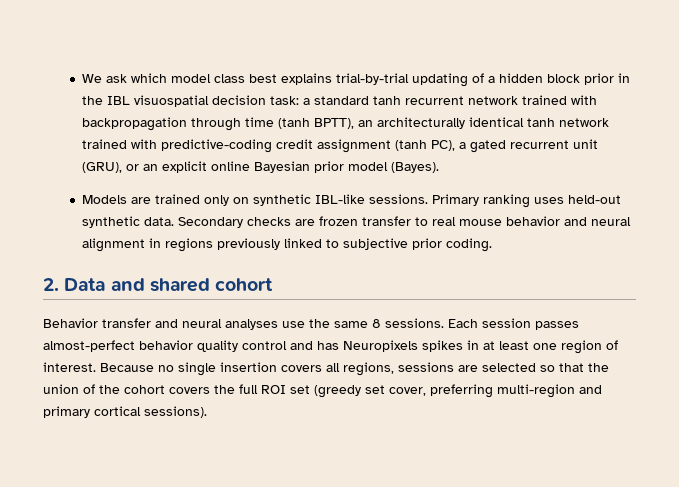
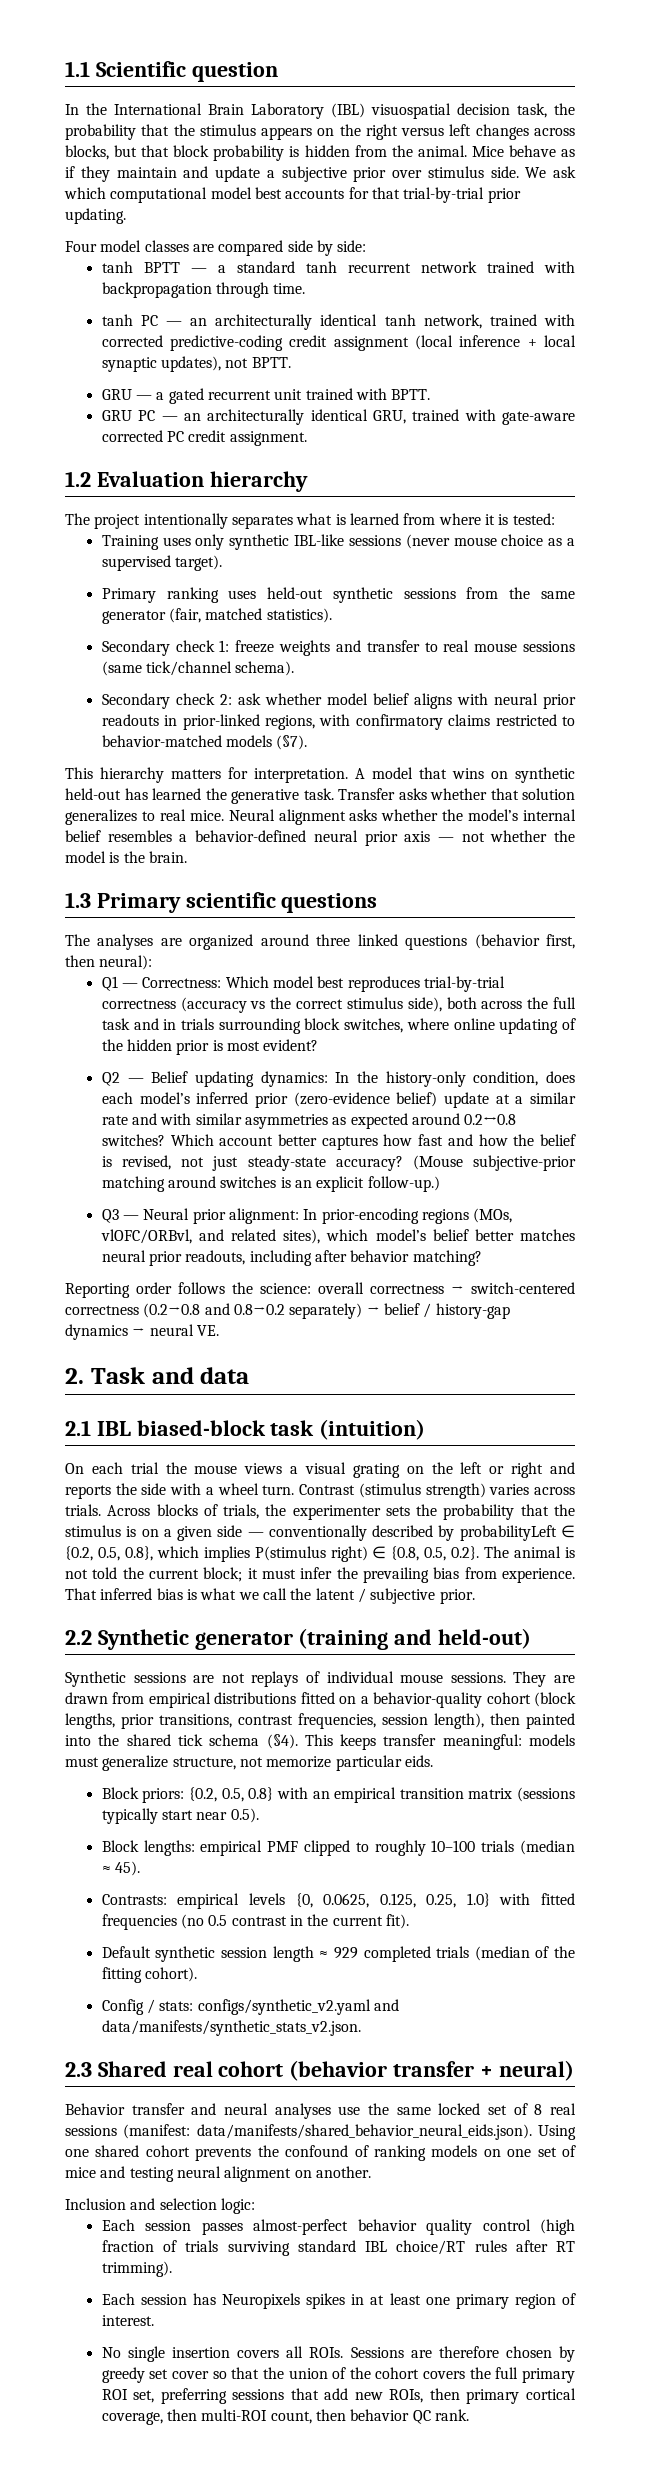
- We ask which model class best explains trial-by-trial updating of a hidden block prior in the IBL visuospatial decision task: a standard tanh recurrent network trained with backpropagation through time (tanh BPTT), an architecturally identical tanh network trained with predictive-coding credit assignment (tanh PC), a gated recurrent unit (GRU), or an explicit online Bayesian prior model (Bayes).
- Models are trained only on synthetic IBL-like sessions. Primary ranking uses held-out synthetic data. Secondary checks are frozen transfer to real mouse behavior and neural alignment in regions previously linked to subjective prior coding.
- 2. Data and shared cohort
+ 1.1 Scientific question
+ In the International Brain Laboratory (IBL) visuospatial decision task, the probability that the stimulus appears on the right versus left changes across blocks, but that block probability is hidden from the animal. Mice behave as if they maintain and update a subjective prior over stimulus side. We ask which computational model best accounts for that trial-by-trial prior updating.
+ Four model classes are compared side by side:
+ tanh BPTT — a standard tanh recurrent network trained with backpropagation through time.
+ tanh PC — an architecturally identical tanh network, trained with corrected predictive-coding credit assignment (local inference + local synaptic updates), not BPTT.
+ GRU — a gated recurrent unit trained with BPTT.
+ GRU PC — an architecturally identical GRU, trained with gate-aware corrected PC credit assignment.
+ 1.2 Evaluation hierarchy
+ The project intentionally separates what is learned from where it is tested:
+ Training uses only synthetic IBL-like sessions (never mouse choice as a supervised target).
+ Primary ranking uses held-out synthetic sessions from the same generator (fair, matched statistics).
+ Secondary check 1: freeze weights and transfer to real mouse sessions (same tick/channel schema).
+ Secondary check 2: ask whether model belief aligns with neural prior readouts in prior-linked regions, with confirmatory claims restricted to behavior-matched models (§7).
+ This hierarchy matters for interpretation. A model that wins on synthetic held-out has learned the generative task. Transfer asks whether that solution generalizes to real mice. Neural alignment asks whether the model’s internal belief resembles a behavior-defined neural prior axis — not whether the model is the brain.
+ 1.3 Primary scientific questions
+ The analyses are organized around three linked questions (behavior first, then neural):
+ Q1 — Correctness: Which model best reproduces trial-by-trial correctness (accuracy vs the correct stimulus side), both across the full task and in trials surrounding block switches, where online updating of the hidden prior is most evident?
+ Q2 — Belief updating dynamics: In the history-only condition, does each model’s inferred prior (zero-evidence belief) update at a similar rate and with similar asymmetries as expected around 0.2↔0.8 switches? Which account better captures how fast and how the belief is revised, not just steady-state accuracy? (Mouse subjective-prior matching around switches is an explicit follow-up.)
+ Q3 — Neural prior alignment: In prior-encoding regions (MOs, vlOFC/ORBvl, and related sites), which model’s belief better matches neural prior readouts, including after behavior matching?
+ Reporting order follows the science: overall correctness → switch-centered correctness (0.2→0.8 and 0.8→0.2 separately) → belief / history-gap dynamics → neural VE.
+ 2. Task and data
+ 2.1 IBL biased-block task (intuition)
+ On each trial the mouse views a visual grating on the left or right and reports the side with a wheel turn. Contrast (stimulus strength) varies across trials. Across blocks of trials, the experimenter sets the probability that the stimulus is on a given side — conventionally described by probabilityLeft ∈ {0.2, 0.5, 0.8}, which implies P(stimulus right) ∈ {0.8, 0.5, 0.2}. The animal is not told the current block; it must infer the prevailing bias from experience. That inferred bias is what we call the latent / subjective prior.
+ 2.2 Synthetic generator (training and held-out)
+ Synthetic sessions are not replays of individual mouse sessions. They are drawn from empirical distributions fitted on a behavior-quality cohort (block lengths, prior transitions, contrast frequencies, session length), then painted into the shared tick schema (§4). This keeps transfer meaningful: models must generalize structure, not memorize particular eids.
+ Block priors: {0.2, 0.5, 0.8} with an empirical transition matrix (sessions typically start near 0.5).
+ Block lengths: empirical PMF clipped to roughly 10–100 trials (median ≈ 45).
+ Contrasts: empirical levels {0, 0.0625, 0.125, 0.25, 1.0} with fitted frequencies (no 0.5 contrast in the current fit).
+ Default synthetic session length ≈ 929 completed trials (median of the fitting cohort).
+ Config / stats: configs/synthetic_v2.yaml and data/manifests/synthetic_stats_v2.json.
+ 2.3 Shared real cohort (behavior transfer + neural)
- Behavior transfer and neural analyses use the same 8 sessions. Each session passes almost-perfect behavior quality control and has Neuropixels spikes in at least one region of interest. Because no single insertion covers all regions, sessions are selected so that the union of the cohort covers the full ROI set (greedy set cover, preferring multi-region and primary cortical sessions).
+ Behavior transfer and neural analyses use the same locked set of 8 real sessions (manifest: data/manifests/shared_behavior_neural_eids.json). Using one shared cohort prevents the confound of ranking models on one set of mice and testing neural alignment on another.
+ Inclusion and selection logic:
+ Each session passes almost-perfect behavior quality control (high fraction of trials surviving standard IBL choice/RT rules after RT trimming).
+ Each session has Neuropixels spikes in at least one primary region of interest.
+ No single insertion covers all ROIs. Sessions are therefore chosen by greedy set cover so that the union of the cohort covers the full primary ROI set, preferring sessions that add new ROIs, then primary cortical coverage, then multi-ROI count, then behavior QC rank.

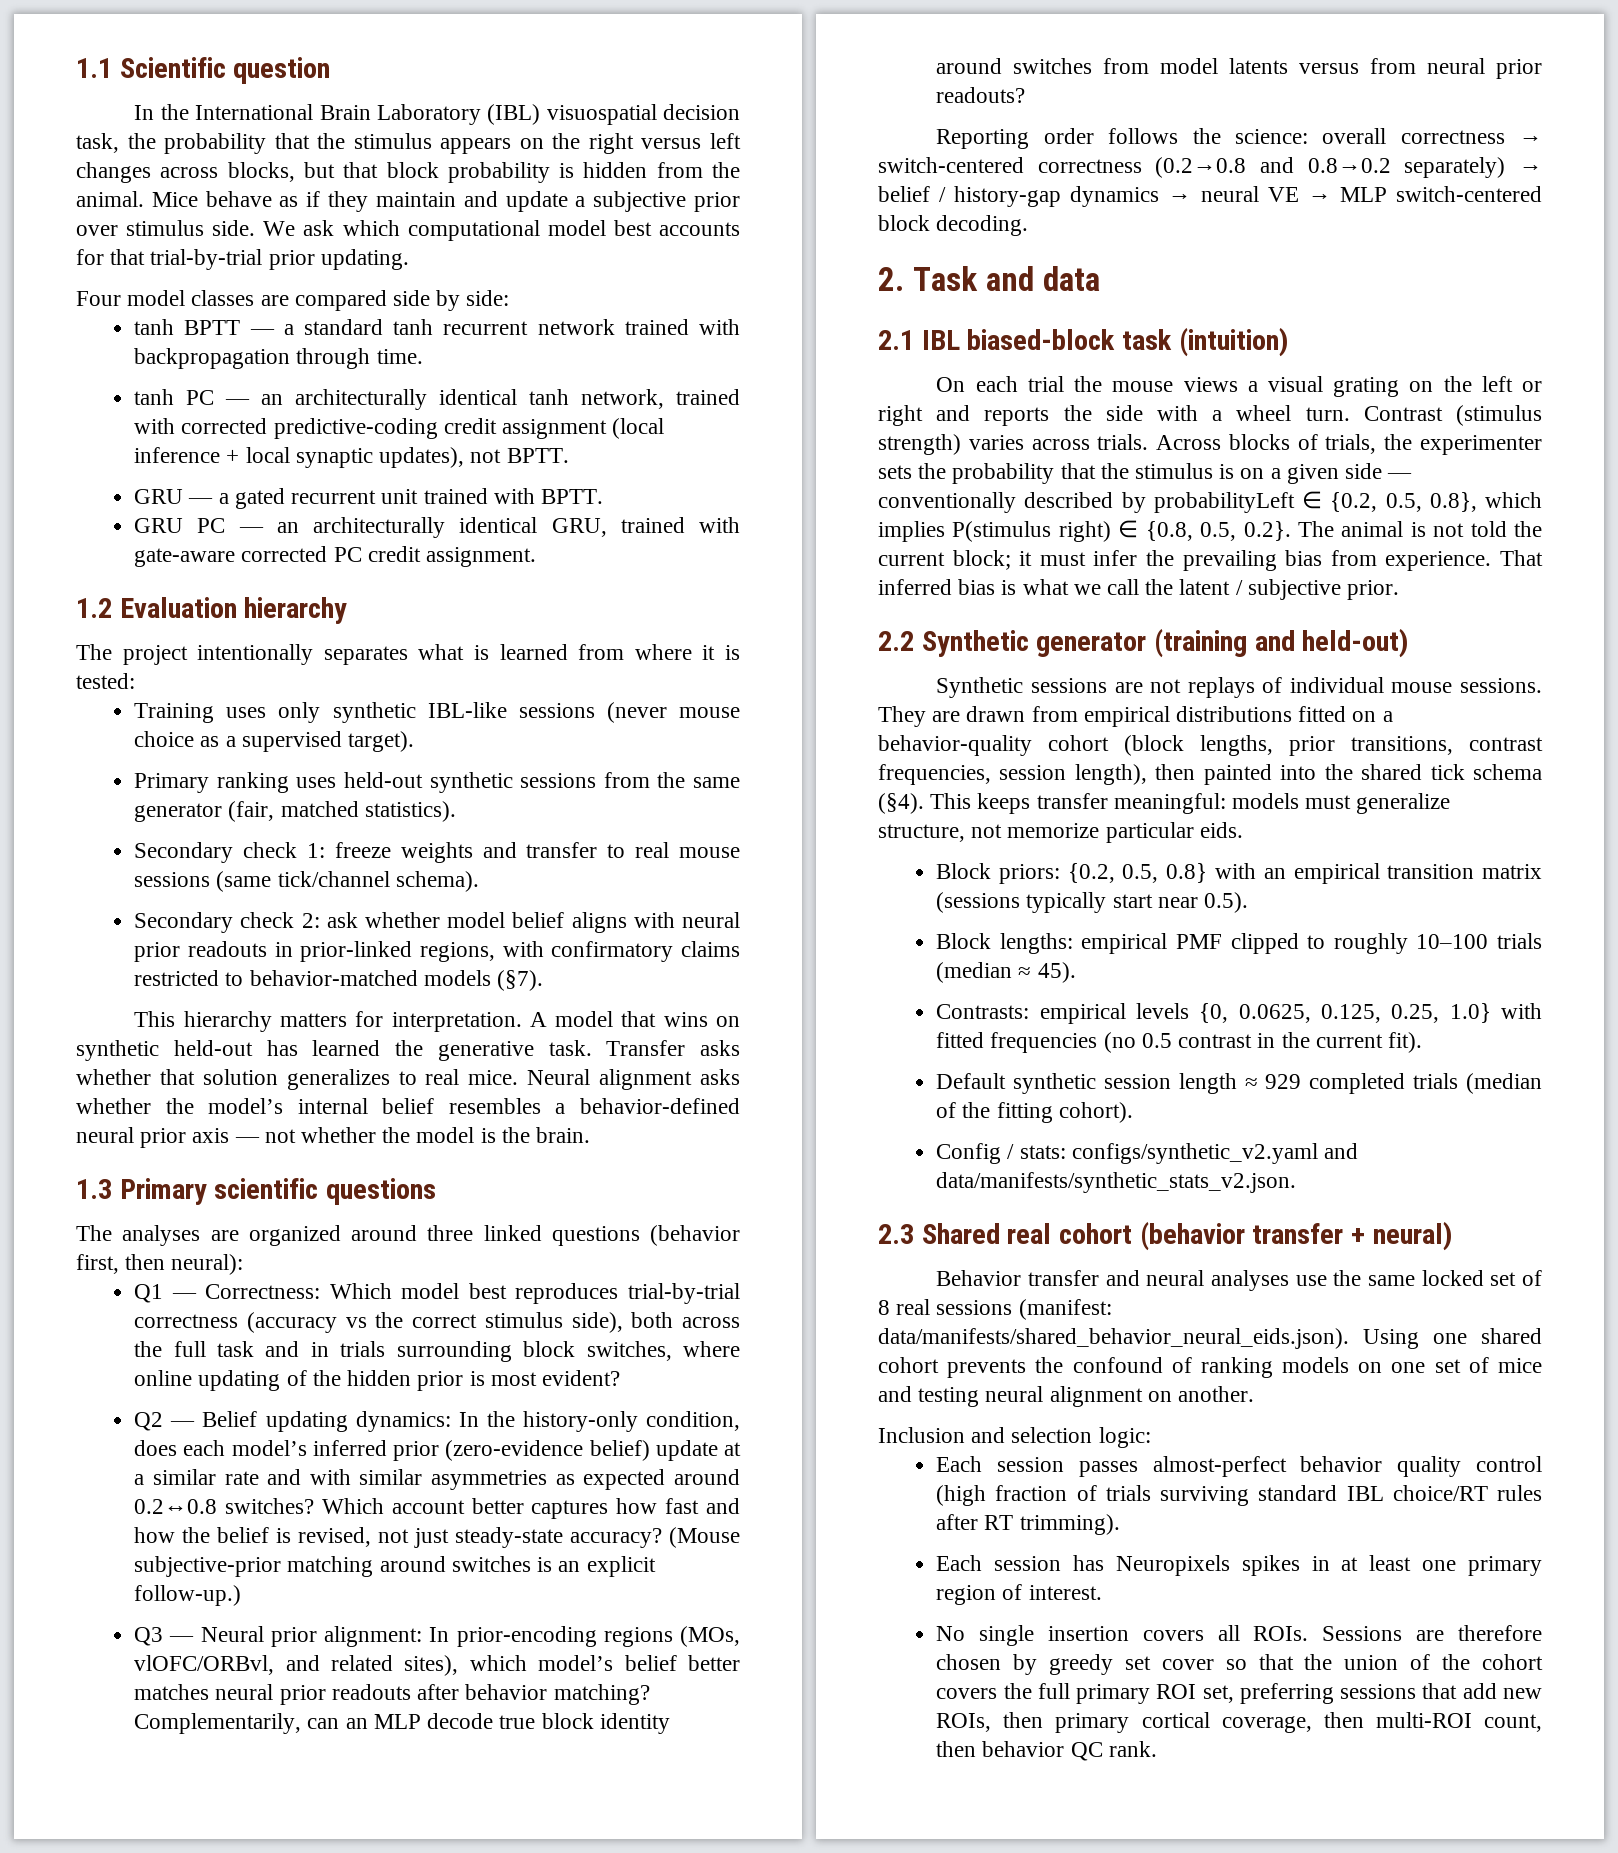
- Q3 — Neural prior alignment: In prior-encoding regions (MOs, vlOFC/ORBvl, and related sites), which model’s belief better matches neural prior readouts, including after behavior matching?
+ Q3 — Neural prior alignment: In prior-encoding regions (MOs, vlOFC/ORBvl, and related sites), which model’s belief better matches neural prior readouts after behavior matching? Complementarily, can an MLP decode true block identity around switches from model latents versus from neural prior readouts?
- Reporting order follows the science: overall correctness → switch-centered correctness (0.2→0.8 and 0.8→0.2 separately) → belief / history-gap dynamics → neural VE.
+ Reporting order follows the science: overall correctness → switch-centered correctness (0.2→0.8 and 0.8→0.2 separately) → belief / history-gap dynamics → neural VE → MLP switch-centered block decoding.

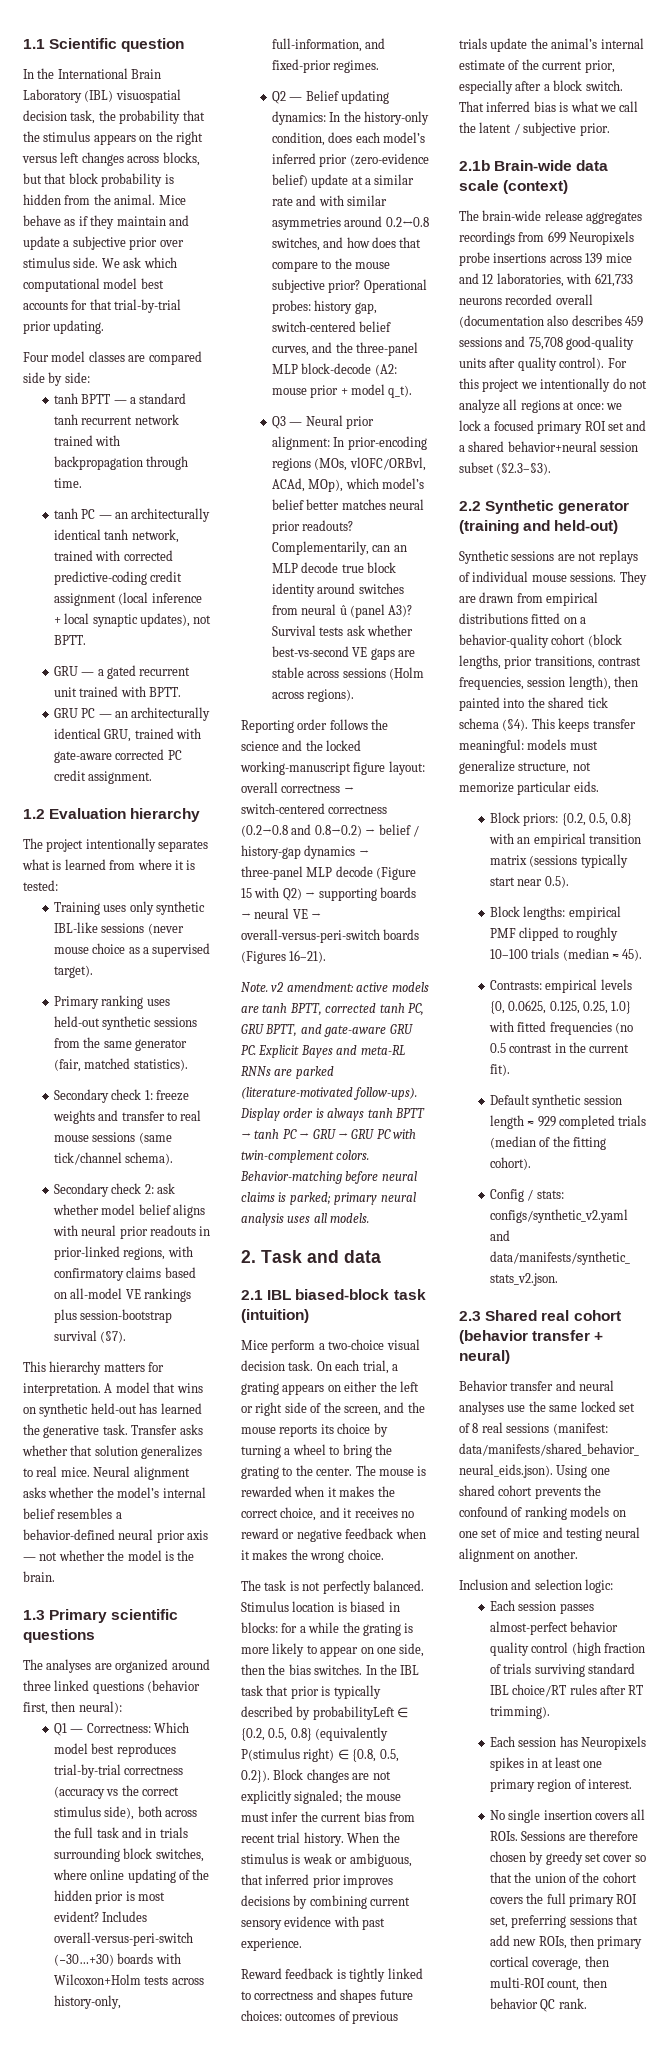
- Secondary check 2: ask whether model belief aligns with neural prior readouts in prior-linked regions, with confirmatory claims restricted to behavior-matched models (§7).
+ Secondary check 2: ask whether model belief aligns with neural prior readouts in prior-linked regions, with confirmatory claims based on all-model VE rankings plus session-bootstrap survival (§7).
+ Includes overall-versus-peri-switch (−30…+30) boards with Wilcoxon+Holm tests across history-only, full-information, and fixed-prior regimes.
- Q2 — Belief updating dynamics: In the history-only condition, does each model’s inferred prior (zero-evidence belief) update at a similar rate and with similar asymmetries as expected around 0.2↔0.8 switches? Which account better captures how fast and how the belief is revised, not just steady-state accuracy? (Mouse subjective-prior matching around switches is an explicit follow-up.)
+ Q2 — Belief updating dynamics: In the history-only condition, does each model’s inferred prior (zero-evidence belief) update at a similar rate and with similar asymmetries around 0.2↔0.8 switches, and how does that compare to the mouse subjective prior? Operational probes: history gap, switch-centered belief curves, and the three-panel MLP block-decode (A2: mouse prior + model q_t).
- Q3 — Neural prior alignment: In prior-encoding regions (MOs, vlOFC/ORBvl, and related sites), which model’s belief better matches neural prior readouts after behavior matching?
+ Q3 — Neural prior alignment: In prior-encoding regions (MOs, vlOFC/ORBvl, ACAd, MOp), which model’s belief better matches neural prior readouts?
- Complementarily, can an MLP decode true block identity around switches from model latents versus from neural prior readouts?
- Reporting order follows the science: overall correctness → switch-centered correctness (0.2→0.8 and 0.8→0.2 separately) → belief / history-gap dynamics → neural VE → MLP switch-centered block decoding.
+ Complementarily, can an MLP decode true block identity around switches from neural û (panel A3)? Survival tests ask whether best-vs-second VE gaps are stable across sessions (Holm across regions).
+ Reporting order follows the science and the locked working-manuscript figure layout: overall correctness → switch-centered correctness (0.2→0.8 and 0.8→0.2) → belief / history-gap dynamics → three-panel MLP decode (Figure 15 with Q2) → supporting boards → neural VE → overall-versus-peri-switch boards (Figures 16–21).
+ Note. v2 amendment: active models are tanh BPTT, corrected tanh PC, GRU BPTT, and gate-aware GRU PC. Explicit Bayes and meta-RL RNNs are parked (literature-motivated follow-ups). Display order is always tanh BPTT → tanh PC → GRU → GRU PC with twin-complement colors. Behavior-matching before neural claims is parked; primary neural analysis uses all models.
- On each trial the mouse views a visual grating on the left or right and reports the side with a wheel turn. Contrast (stimulus strength) varies across trials. Across blocks of trials, the experimenter sets the probability that the stimulus is on a given side — conventionally described by probabilityLeft ∈ {0.2, 0.5, 0.8}, which implies P(stimulus right) ∈ {0.8, 0.5, 0.2}. The animal is not told the current block; it must infer the prevailing bias from experience.
+ Mice perform a two-choice visual decision task. On each trial, a grating appears on either the left or right side of the screen, and the mouse reports its choice by turning a wheel to bring the grating to the center. The mouse is rewarded when it makes the correct choice, and it receives no reward or negative feedback when it makes the wrong choice.
+ The task is not perfectly balanced. Stimulus location is biased in blocks: for a while the grating is more likely to appear on one side, then the bias switches. In the IBL task that prior is typically described by probabilityLeft ∈ {0.2, 0.5, 0.8} (equivalently P(stimulus right) ∈ {0.8, 0.5, 0.2}). Block changes are not explicitly signaled; the mouse must infer the current bias from recent trial history. When the stimulus is weak or ambiguous, that inferred prior improves decisions by combining current sensory evidence with past experience.
+ Reward feedback is tightly linked to correctness and shapes future choices: outcomes of previous trials update the animal’s internal estimate of the current prior, especially after a block switch.
+ 2.1b Brain-wide data scale (context)
+ The brain-wide release aggregates recordings from 699 Neuropixels probe insertions across 139 mice and 12 laboratories, with 621,733 neurons recorded overall (documentation also describes 459 sessions and 75,708 good-quality units after quality control). For this project we intentionally do not analyze all regions at once: we lock a focused primary ROI set and a shared behavior+neural session subset (§2.3–§3).

